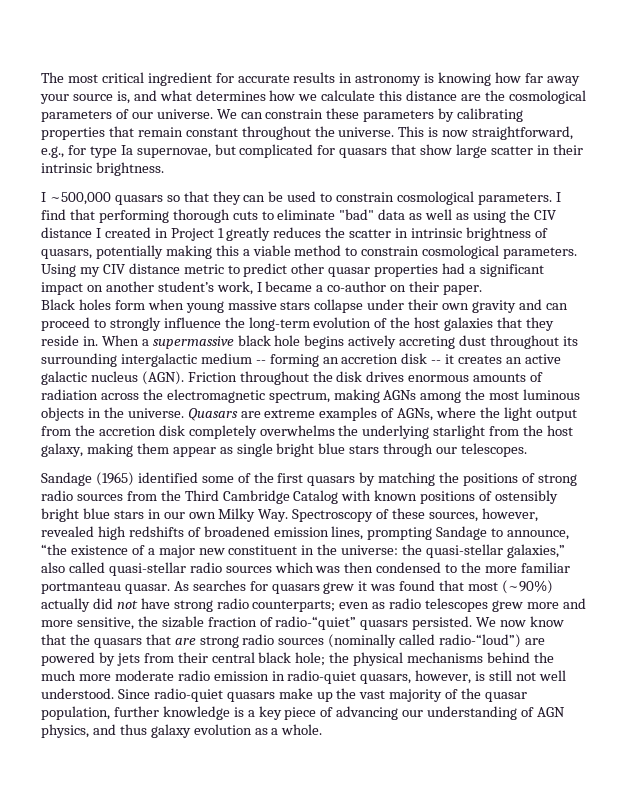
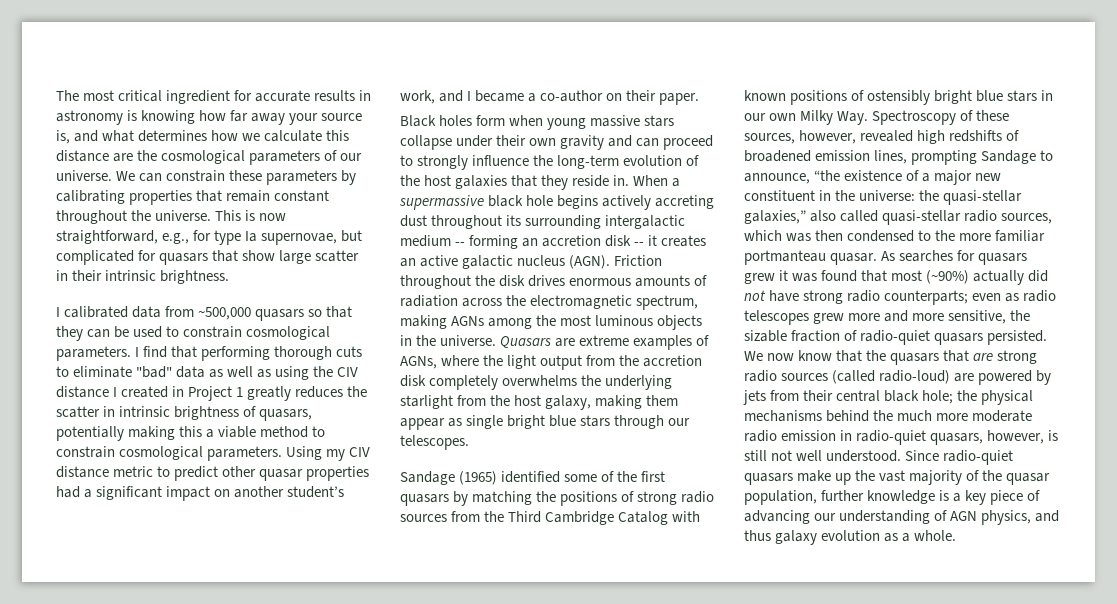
- I ~500,000 quasars so that they can be used to constrain cosmological parameters.
+ I calibrated data from ~500,000 quasars so that they can be used to constrain cosmological parameters.
- Using my CIV distance metric to predict other quasar properties had a significant impact on another student’s work, I became a co-author on their paper.
+ Using my CIV distance metric to predict other quasar properties had a significant impact on another student’s work, and I became a co-author on their paper.
- the quasi-stellar galaxies,” also called quasi-stellar radio sources which was then condensed to the more familiar portmanteau quasar.
+ the quasi-stellar galaxies,” also called quasi-stellar radio sources, which was then condensed to the more familiar portmanteau quasar.
- As searches for quasars grew it was found that most (~90%) actually did not have strong radio counterparts; even as radio telescopes grew more and more sensitive, the sizable fraction of radio-“quiet” quasars persisted.
+ As searches for quasars grew it was found that most (~90%) actually did not have strong radio counterparts; even as radio telescopes grew more and more sensitive, the sizable fraction of radio-quiet quasars persisted.
- We now know that the quasars that are strong radio sources (nominally called radio-“loud”) are powered by jets from their central black hole; the physical mechanisms behind the much more moderate radio emission in radio-quiet quasars, however, is still not well understood.
+ We now know that the quasars that are strong radio sources (called radio-loud) are powered by jets from their central black hole; the physical mechanisms behind the much more moderate radio emission in radio-quiet quasars, however, is still not well understood.

